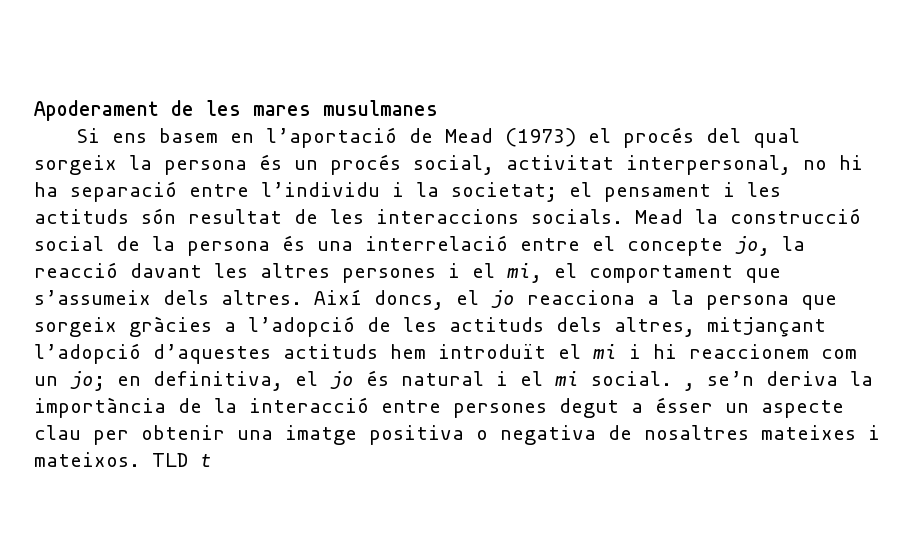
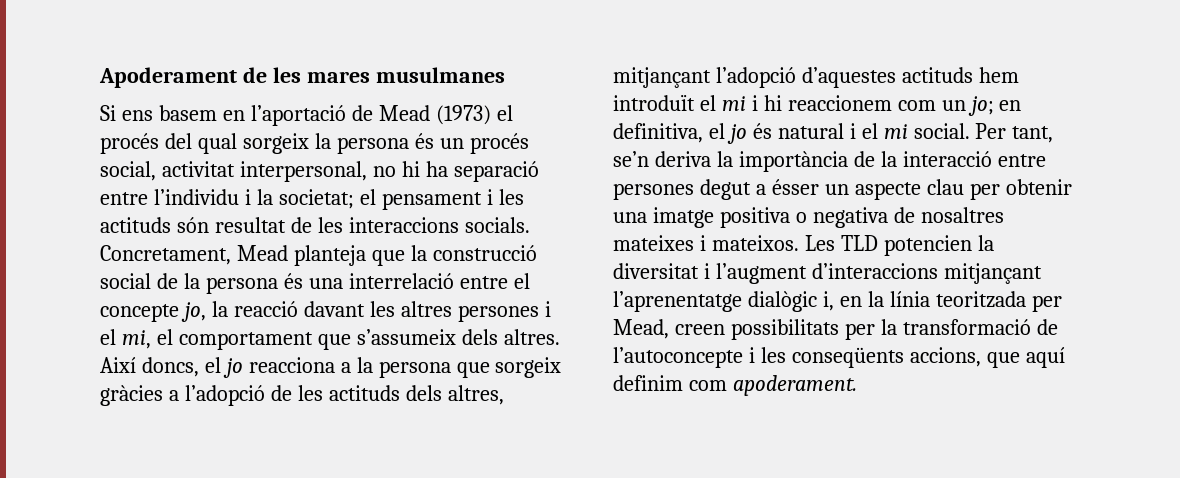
- Mead la construcció social de la persona és una interrelació entre el concepte jo, la reacció davant les altres persones i el mi, el comportament que s’assumeix dels altres.
+ Concretament, Mead planteja que la construcció social de la persona és una interrelació entre el concepte jo, la reacció davant les altres persones i el mi, el comportament que s’assumeix dels altres.
- en definitiva, el jo és natural i el mi social. , se’n deriva la importància de la interacció entre persones degut a ésser un aspecte clau per obtenir una imatge positiva o negativa de nosaltres mateixes i mateixos.
+ en definitiva, el jo és natural i el mi social. Per tant, se’n deriva la importància de la interacció entre persones degut a ésser un aspecte clau per obtenir una imatge positiva o negativa de nosaltres mateixes i mateixos.
- TLD t
+ Les TLD potencien la diversitat i l’augment d’interaccions mitjançant l’aprenentatge dialògic i, en la línia teoritzada per Mead, creen possibilitats per la transformació de l’autoconcepte i les conseqüents accions, que aquí definim com apoderament.

